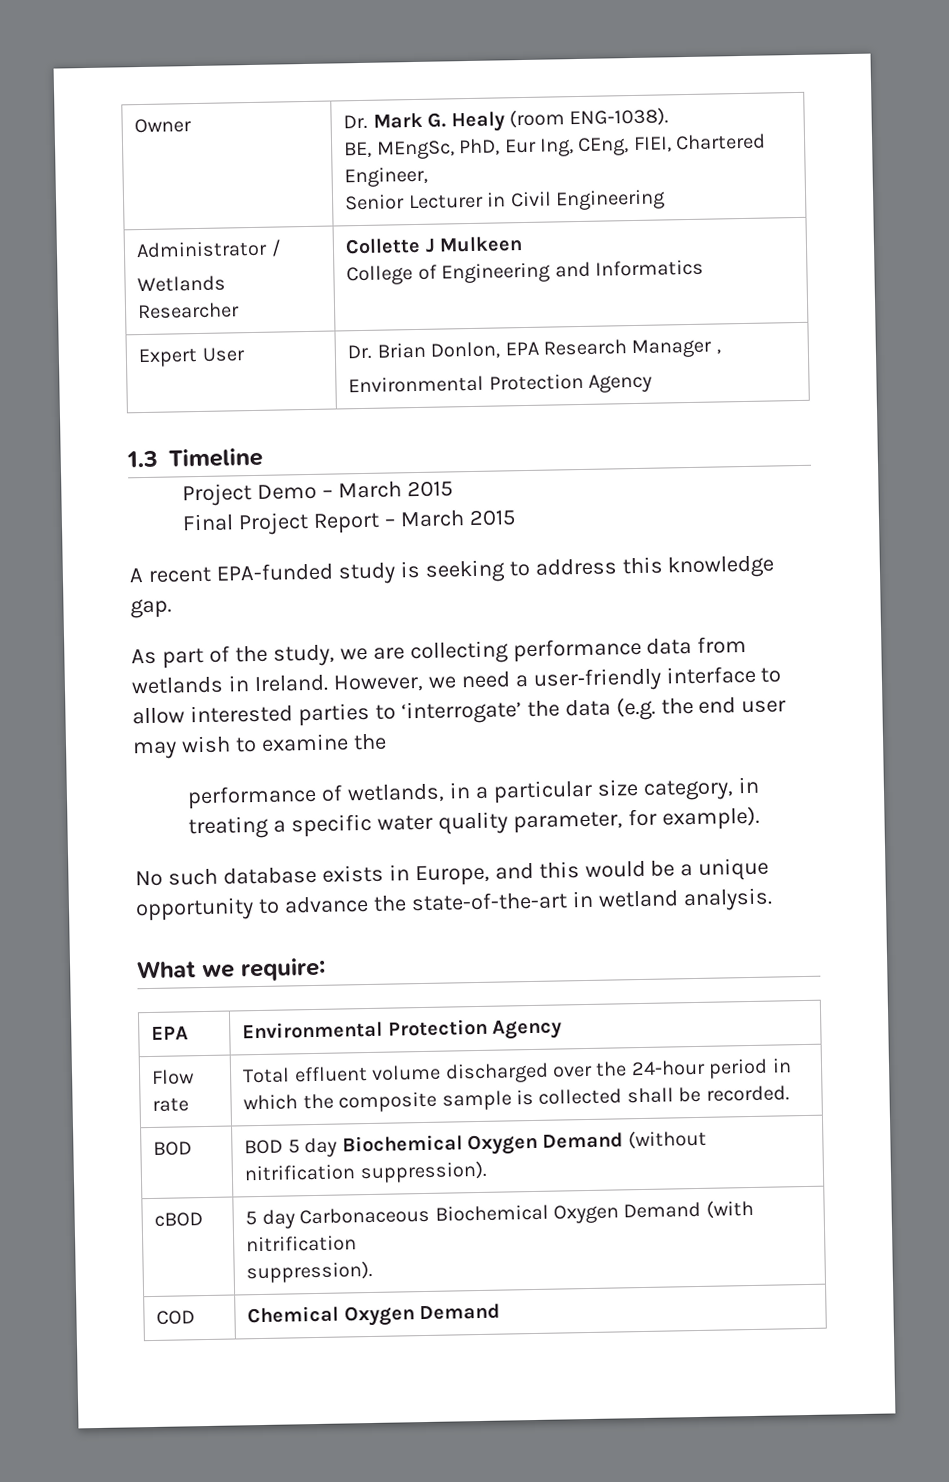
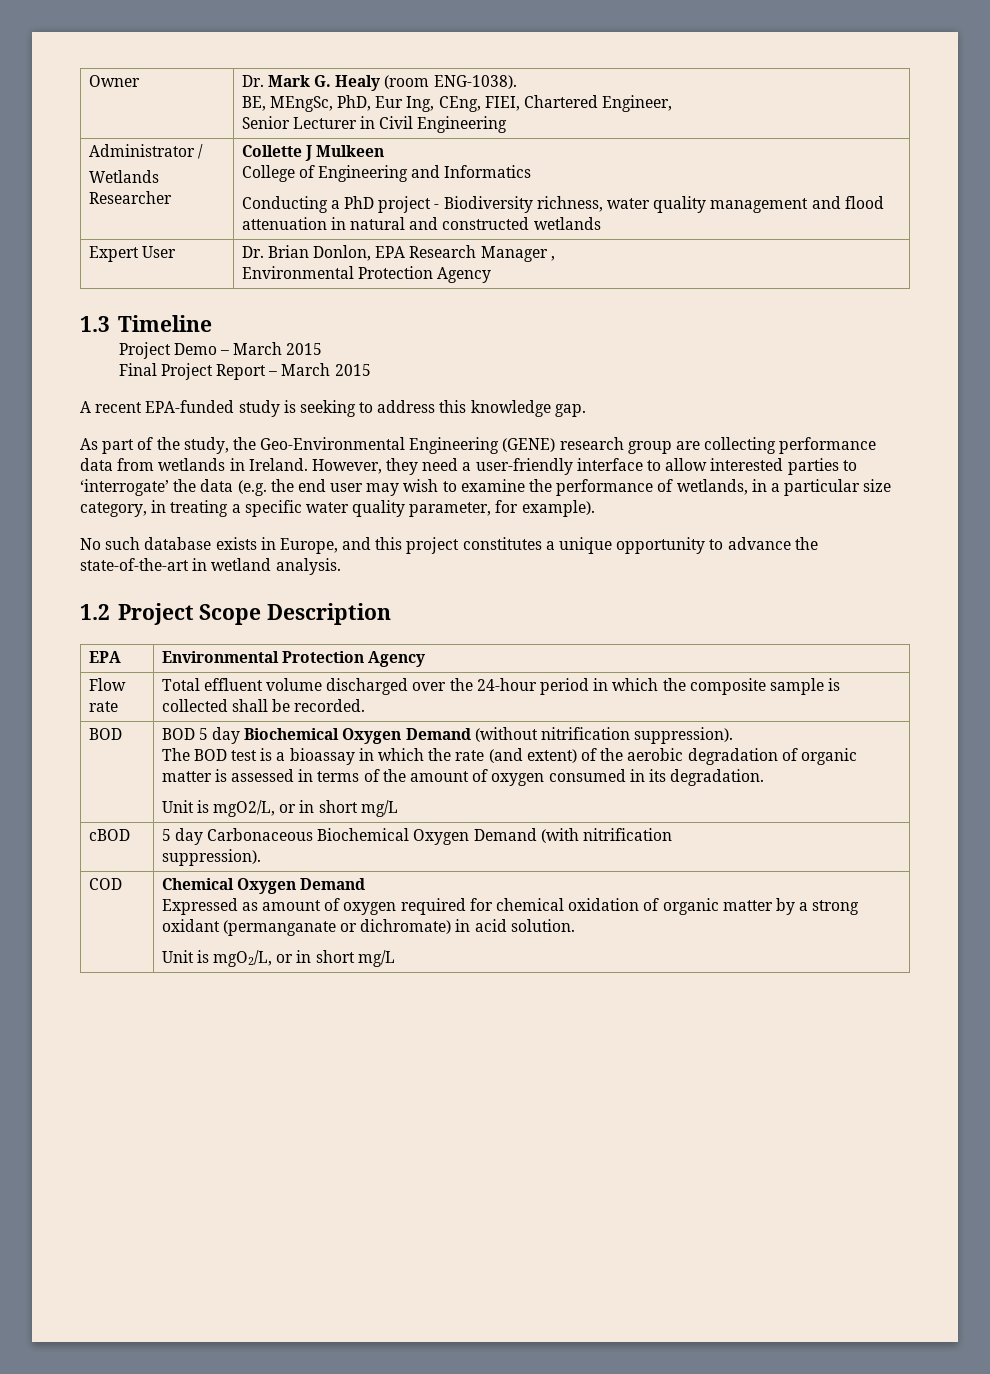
  Administrator /
  Wetlands Researcher | Collette J Mulkeen
  College of Engineering and Informatics
+ Conducting a PhD project - Biodiversity richness, water quality management and flood attenuation in natural and constructed wetlands
- As part of the study, we are collecting performance data from wetlands in Ireland.
+ As part of the study, the Geo-Environmental Engineering (GENE) research group are collecting performance data from wetlands in Ireland.
- However, we need a user‐friendly interface to allow interested parties to ‘interrogate’ the data (e.g. the end user may wish to examine the
- performance of wetlands, in a particular size category, in treating a specific water quality parameter, for example).
+ However, they need a user‐friendly interface to allow interested parties to ‘interrogate’ the data (e.g. the end user may wish to examine the performance of wetlands, in a particular size category, in treating a specific water quality parameter, for example).
- No such database exists in Europe, and this would be a unique opportunity to advance the state-of-the-art in wetland analysis.
+ No such database exists in Europe, and this project constitutes a unique opportunity to advance the state-of-the-art in wetland analysis.
- What we require:
+ 1.2 Project Scope Description
+ The BOD test is a bioassay in which the rate (and extent) of the aerobic degradation of organic matter is assessed in terms of the amount of oxygen consumed in its degradation.
+ Unit is mgO2/L, or in short mg/L
  COD | Chemical Oxygen Demand
+ Expressed as amount of oxygen required for chemical oxidation of organic matter by a strong oxidant (permanganate or dichromate) in acid solution.
+ Unit is mgO2/L, or in short mg/L

